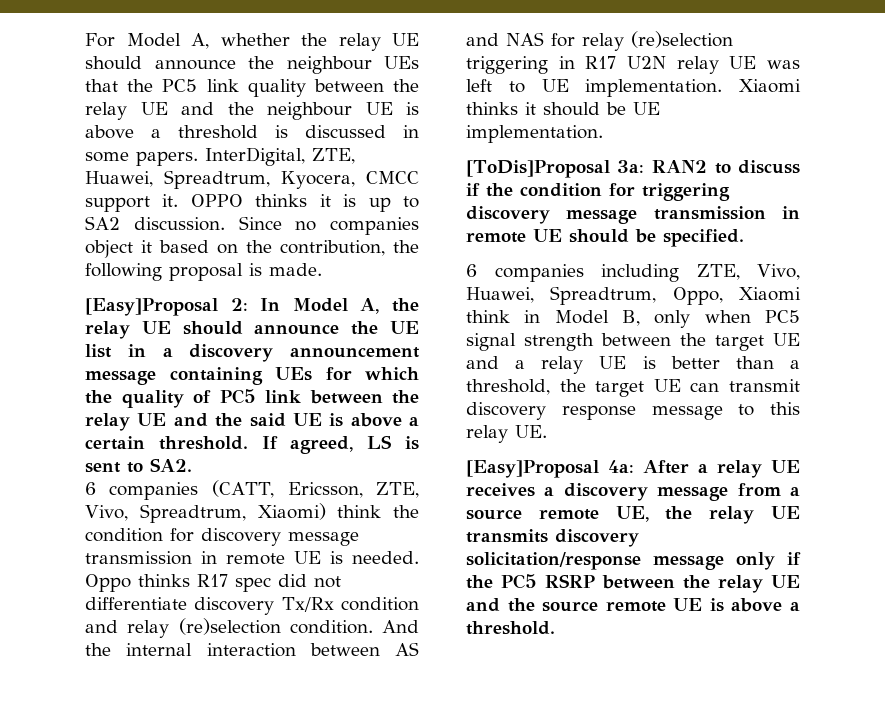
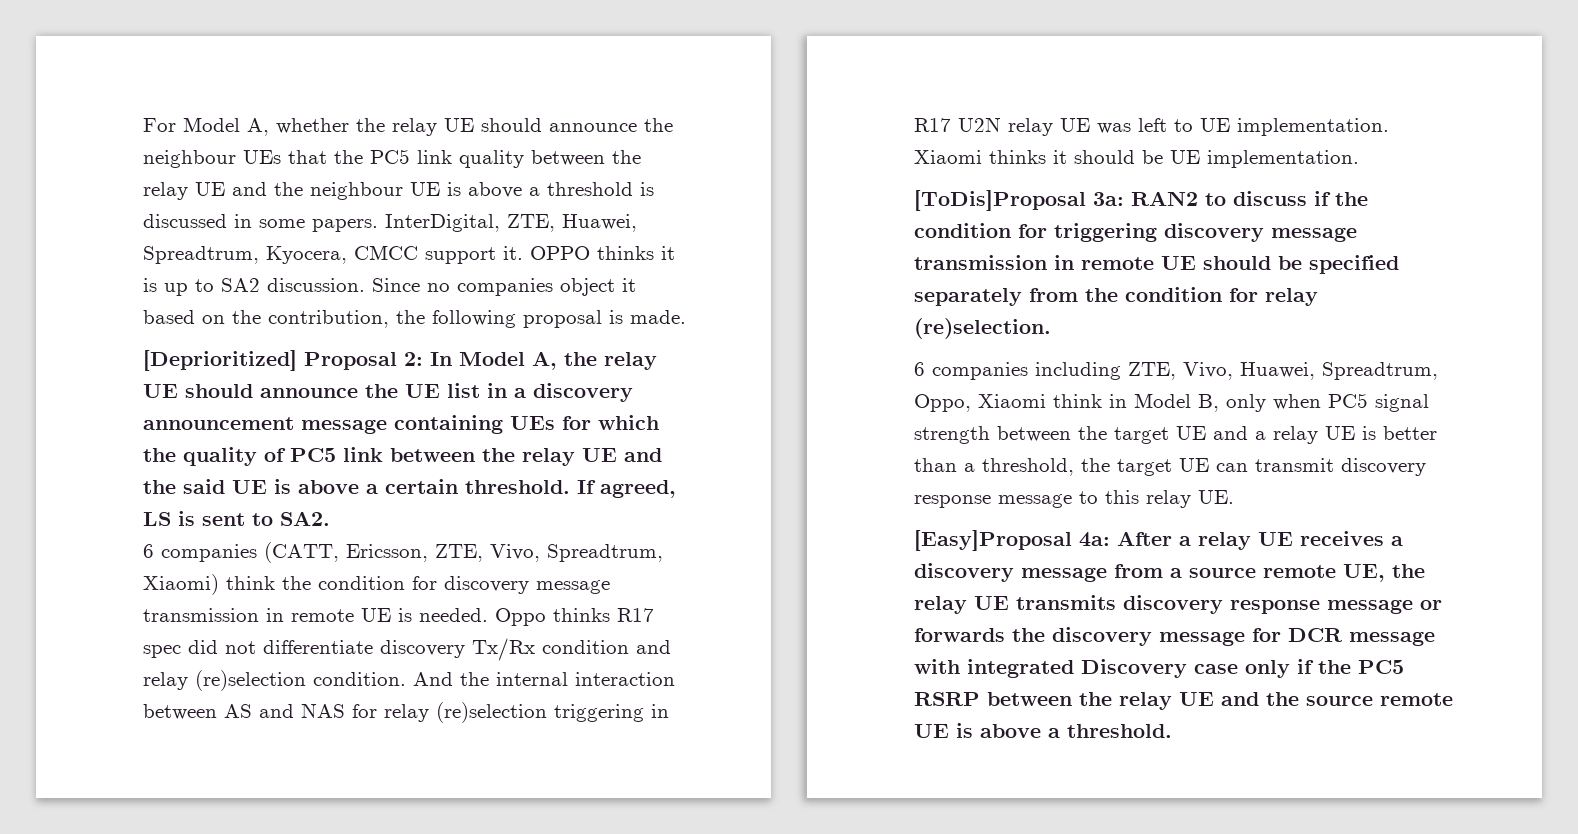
- [Easy]Proposal 2: In Model A, the relay UE should announce the UE list in a discovery announcement message containing UEs for which the quality of PC5 link between the relay UE and the said UE is above a certain threshold.
+ [Deprioritized] Proposal 2: In Model A, the relay UE should announce the UE list in a discovery announcement message containing UEs for which the quality of PC5 link between the relay UE and the said UE is above a certain threshold.
- [ToDis]Proposal 3a: RAN2 to discuss if the condition for triggering discovery message transmission in remote UE should be specified.
+ [ToDis]Proposal 3a: RAN2 to discuss if the condition for triggering discovery message transmission in remote UE should be specified separately from the condition for relay (re)selection.
- [Easy]Proposal 4a: After a relay UE receives a discovery message from a source remote UE, the relay UE transmits discovery solicitation/response message only if the PC5 RSRP between the relay UE and the source remote UE is above a threshold.
+ [Easy]Proposal 4a: After a relay UE receives a discovery message from a source remote UE, the relay UE transmits discovery response message or forwards the discovery message for DCR message with integrated Discovery case only if the PC5 RSRP between the relay UE and the source remote UE is above a threshold.

